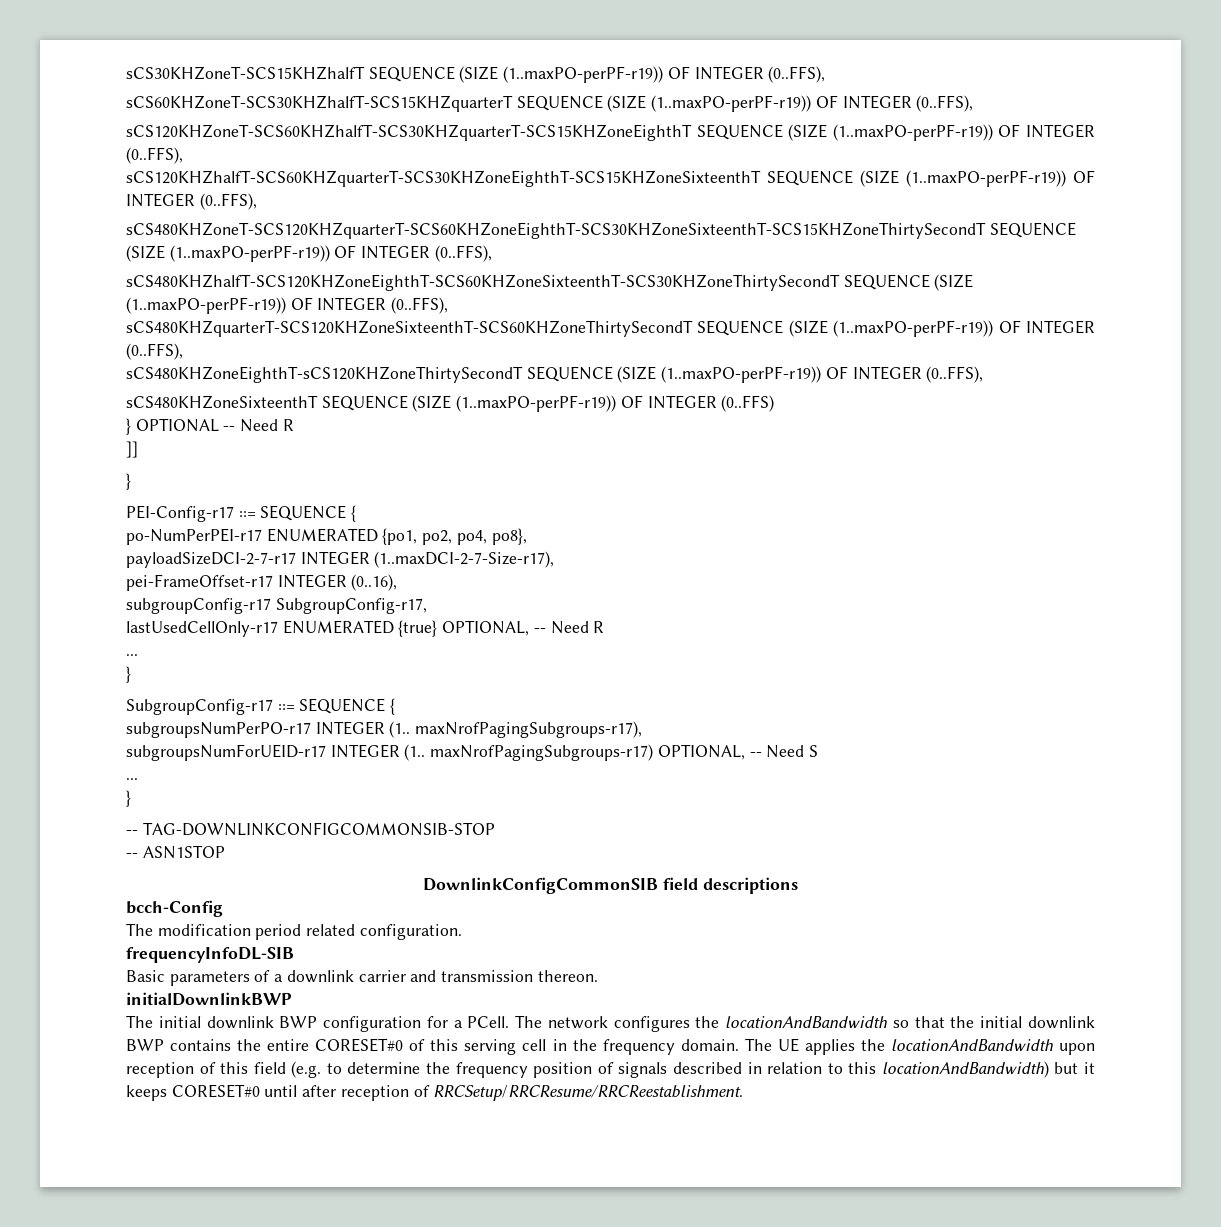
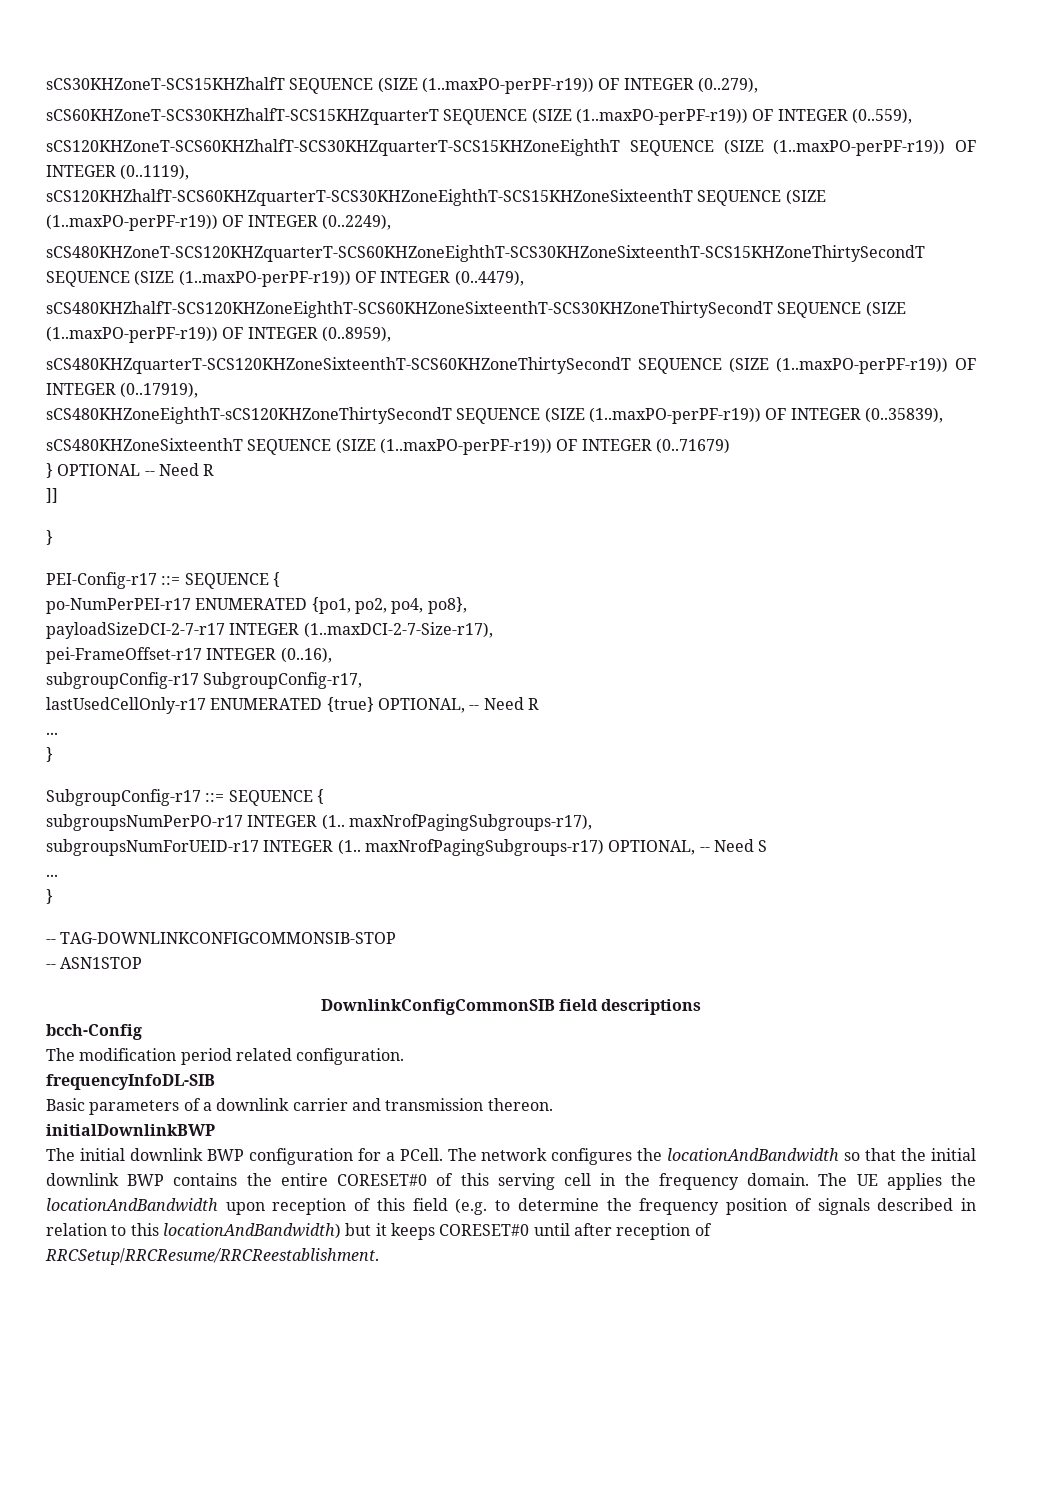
- sCS30KHZoneT-SCS15KHZhalfT SEQUENCE (SIZE (1..maxPO-perPF-r19)) OF INTEGER (0..FFS),
+ sCS30KHZoneT-SCS15KHZhalfT SEQUENCE (SIZE (1..maxPO-perPF-r19)) OF INTEGER (0..279),
- sCS60KHZoneT-SCS30KHZhalfT-SCS15KHZquarterT SEQUENCE (SIZE (1..maxPO-perPF-r19)) OF INTEGER (0..FFS),
+ sCS60KHZoneT-SCS30KHZhalfT-SCS15KHZquarterT SEQUENCE (SIZE (1..maxPO-perPF-r19)) OF INTEGER (0..559),
- sCS120KHZoneT-SCS60KHZhalfT-SCS30KHZquarterT-SCS15KHZoneEighthT SEQUENCE (SIZE (1..maxPO-perPF-r19)) OF INTEGER (0..FFS),
+ sCS120KHZoneT-SCS60KHZhalfT-SCS30KHZquarterT-SCS15KHZoneEighthT SEQUENCE (SIZE (1..maxPO-perPF-r19)) OF INTEGER (0..1119),
- sCS120KHZhalfT-SCS60KHZquarterT-SCS30KHZoneEighthT-SCS15KHZoneSixteenthT SEQUENCE (SIZE (1..maxPO-perPF-r19)) OF INTEGER (0..FFS),
+ sCS120KHZhalfT-SCS60KHZquarterT-SCS30KHZoneEighthT-SCS15KHZoneSixteenthT SEQUENCE (SIZE (1..maxPO-perPF-r19)) OF INTEGER (0..2249),
- sCS480KHZoneT-SCS120KHZquarterT-SCS60KHZoneEighthT-SCS30KHZoneSixteenthT-SCS15KHZoneThirtySecondT SEQUENCE (SIZE (1..maxPO-perPF-r19)) OF INTEGER (0..FFS),
+ sCS480KHZoneT-SCS120KHZquarterT-SCS60KHZoneEighthT-SCS30KHZoneSixteenthT-SCS15KHZoneThirtySecondT SEQUENCE (SIZE (1..maxPO-perPF-r19)) OF INTEGER (0..4479),
- sCS480KHZhalfT-SCS120KHZoneEighthT-SCS60KHZoneSixteenthT-SCS30KHZoneThirtySecondT SEQUENCE (SIZE (1..maxPO-perPF-r19)) OF INTEGER (0..FFS),
+ sCS480KHZhalfT-SCS120KHZoneEighthT-SCS60KHZoneSixteenthT-SCS30KHZoneThirtySecondT SEQUENCE (SIZE (1..maxPO-perPF-r19)) OF INTEGER (0..8959),
- sCS480KHZquarterT-SCS120KHZoneSixteenthT-SCS60KHZoneThirtySecondT SEQUENCE (SIZE (1..maxPO-perPF-r19)) OF INTEGER (0..FFS),
+ sCS480KHZquarterT-SCS120KHZoneSixteenthT-SCS60KHZoneThirtySecondT SEQUENCE (SIZE (1..maxPO-perPF-r19)) OF INTEGER (0..17919),
- sCS480KHZoneEighthT-sCS120KHZoneThirtySecondT SEQUENCE (SIZE (1..maxPO-perPF-r19)) OF INTEGER (0..FFS),
+ sCS480KHZoneEighthT-sCS120KHZoneThirtySecondT SEQUENCE (SIZE (1..maxPO-perPF-r19)) OF INTEGER (0..35839),
- sCS480KHZoneSixteenthT SEQUENCE (SIZE (1..maxPO-perPF-r19)) OF INTEGER (0..FFS)
+ sCS480KHZoneSixteenthT SEQUENCE (SIZE (1..maxPO-perPF-r19)) OF INTEGER (0..71679)

